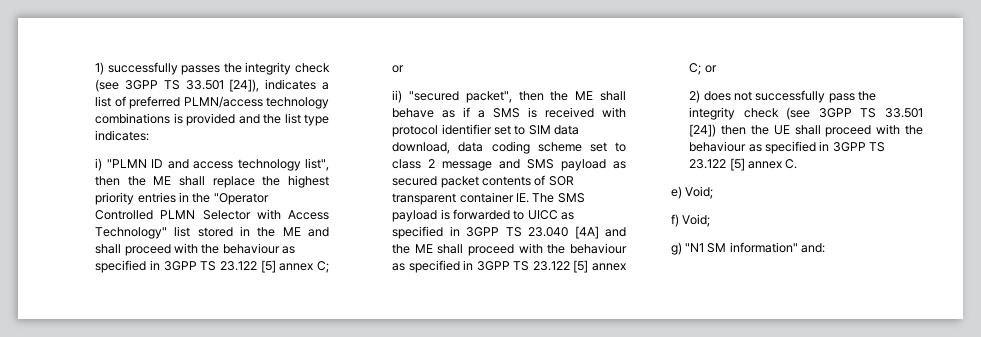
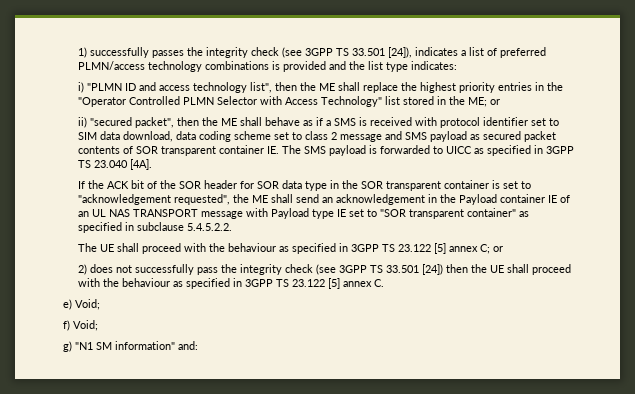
- i) "PLMN ID and access technology list", then the ME shall replace the highest priority entries in the "Operator Controlled PLMN Selector with Access Technology" list stored in the ME and shall proceed with the behaviour as specified in 3GPP TS 23.122 [5] annex C; or
+ i) "PLMN ID and access technology list", then the ME shall replace the highest priority entries in the "Operator Controlled PLMN Selector with Access Technology" list stored in the ME; or
- ii) "secured packet", then the ME shall behave as if a SMS is received with protocol identifier set to SIM data download, data coding scheme set to class 2 message and SMS payload as secured packet contents of SOR transparent container IE. The SMS payload is forwarded to UICC as specified in 3GPP TS 23.040 [4A] and the ME shall proceed with the behaviour as specified in 3GPP TS 23.122 [5] annex C;
+ ii) "secured packet", then the ME shall behave as if a SMS is received with protocol identifier set to SIM data download, data coding scheme set to class 2 message and SMS payload as secured packet contents of SOR transparent container IE. The SMS payload is forwarded to UICC as specified in 3GPP TS 23.040 [4A].
+ If the ACK bit of the SOR header for SOR data type in the SOR transparent container is set to "acknowledgement requested", the ME shall send an acknowledgement in the Payload container IE of an UL NAS TRANSPORT message with Payload type IE set to "SOR transparent container" as specified in subclause 5.4.5.2.2.
+ The UE shall proceed with the behaviour as specified in 3GPP TS 23.122 [5] annex C;

